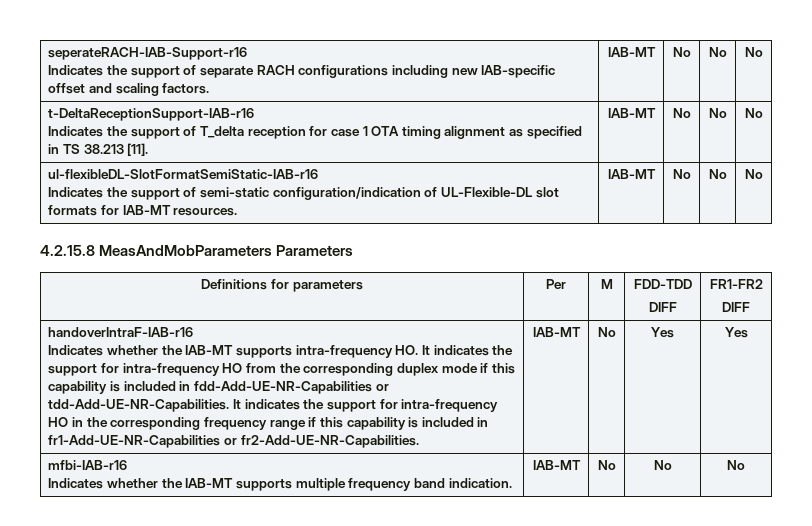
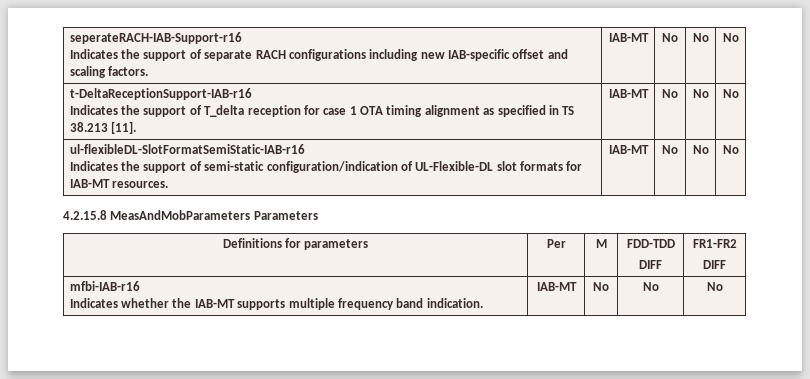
- handoverIntraF-IAB-r16
- Indicates whether the IAB-MT supports intra-frequency HO. It indicates the support for intra-frequency HO from the corresponding duplex mode if this capability is included in fdd-Add-UE-NR-Capabilities or tdd-Add-UE-NR-Capabilities. It indicates the support for intra-frequency HO in the corresponding frequency range if this capability is included in fr1-Add-UE-NR-Capabilities or fr2-Add-UE-NR-Capabilities. | IAB-MT | No | Yes | Yes

